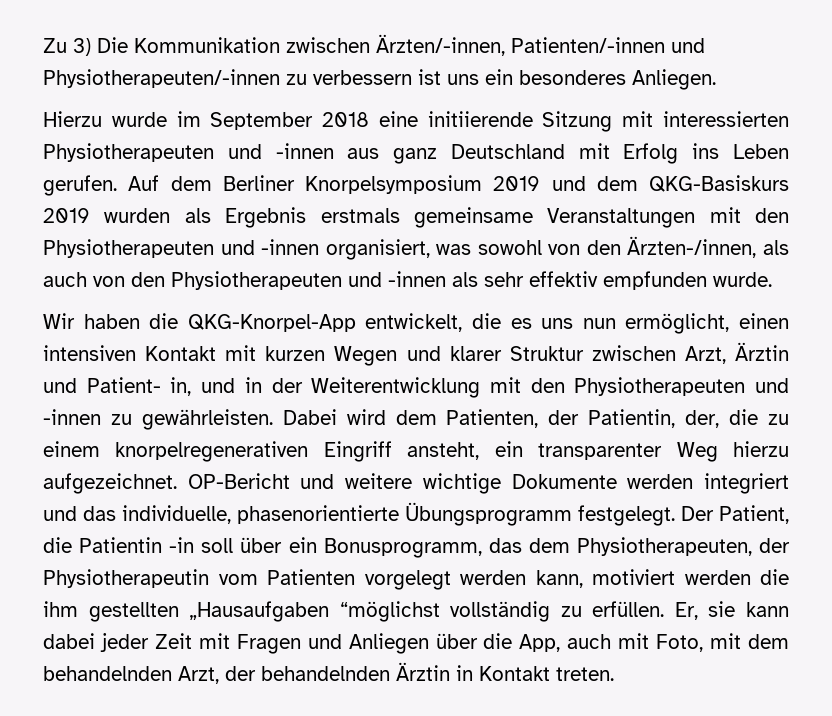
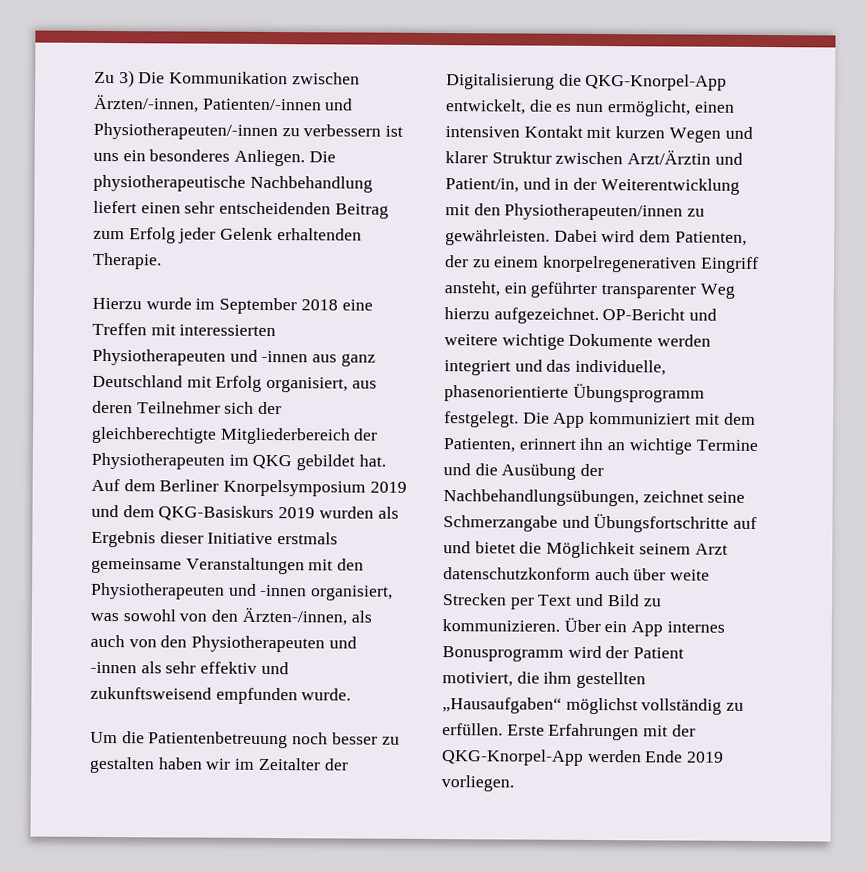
+ Die physiotherapeutische Nachbehandlung liefert einen sehr entscheidenden Beitrag zum Erfolg jeder Gelenk erhaltenden Therapie.
- Hierzu wurde im September 2018 eine initiierende Sitzung mit interessierten Physiotherapeuten und -innen aus ganz Deutschland mit Erfolg ins Leben gerufen.
+ Hierzu wurde im September 2018 eine Treffen mit interessierten Physiotherapeuten und -innen aus ganz Deutschland mit Erfolg organisiert, aus deren Teilnehmer sich der gleichberechtigte Mitgliederbereich der Physiotherapeuten im QKG gebildet hat.
- Auf dem Berliner Knorpelsymposium 2019 und dem QKG-Basiskurs 2019 wurden als Ergebnis erstmals gemeinsame Veranstaltungen mit den Physiotherapeuten und -innen organisiert, was sowohl von den Ärzten-/innen, als auch von den Physiotherapeuten und -innen als sehr effektiv empfunden wurde.
+ Auf dem Berliner Knorpelsymposium 2019 und dem QKG-Basiskurs 2019 wurden als Ergebnis dieser Initiative erstmals gemeinsame Veranstaltungen mit den Physiotherapeuten und -innen organisiert, was sowohl von den Ärzten-/innen, als auch von den Physiotherapeuten und -innen als sehr effektiv und zukunftsweisend empfunden wurde.
- Wir haben die QKG-Knorpel-App entwickelt, die es uns nun ermöglicht, einen intensiven Kontakt mit kurzen Wegen und klarer Struktur zwischen Arzt, Ärztin und Patient- in, und in der Weiterentwicklung mit den Physiotherapeuten und -innen zu gewährleisten.
+ Um die Patientenbetreuung noch besser zu gestalten haben wir im Zeitalter der Digitalisierung die QKG-Knorpel-App entwickelt, die es nun ermöglicht, einen intensiven Kontakt mit kurzen Wegen und klarer Struktur zwischen Arzt/Ärztin und Patient/in, und in der Weiterentwicklung mit den Physiotherapeuten/innen zu gewährleisten.
- Dabei wird dem Patienten, der Patientin, der, die zu einem knorpelregenerativen Eingriff ansteht, ein transparenter Weg hierzu aufgezeichnet.
+ Dabei wird dem Patienten, der zu einem knorpelregenerativen Eingriff ansteht, ein geführter transparenter Weg hierzu aufgezeichnet.
- Der Patient, die Patientin -in soll über ein Bonusprogramm, das dem Physiotherapeuten, der Physiotherapeutin vom Patienten vorgelegt werden kann, motiviert werden die ihm gestellten „Hausaufgaben “möglichst vollständig zu erfüllen.
+ Die App kommuniziert mit dem Patienten, erinnert ihn an wichtige Termine und die Ausübung der Nachbehandlungsübungen, zeichnet seine Schmerzangabe und Übungsfortschritte auf und bietet die Möglichkeit seinem Arzt datenschutzkonform auch über weite Strecken per Text und Bild zu kommunizieren. Über ein App internes Bonusprogramm wird der Patient motiviert, die ihm gestellten „Hausaufgaben“ möglichst vollständig zu erfüllen.
- Er, sie kann dabei jeder Zeit mit Fragen und Anliegen über die App, auch mit Foto, mit dem behandelnden Arzt, der behandelnden Ärztin in Kontakt treten.
+ Erste Erfahrungen mit der QKG-Knorpel-App werden Ende 2019 vorliegen.

